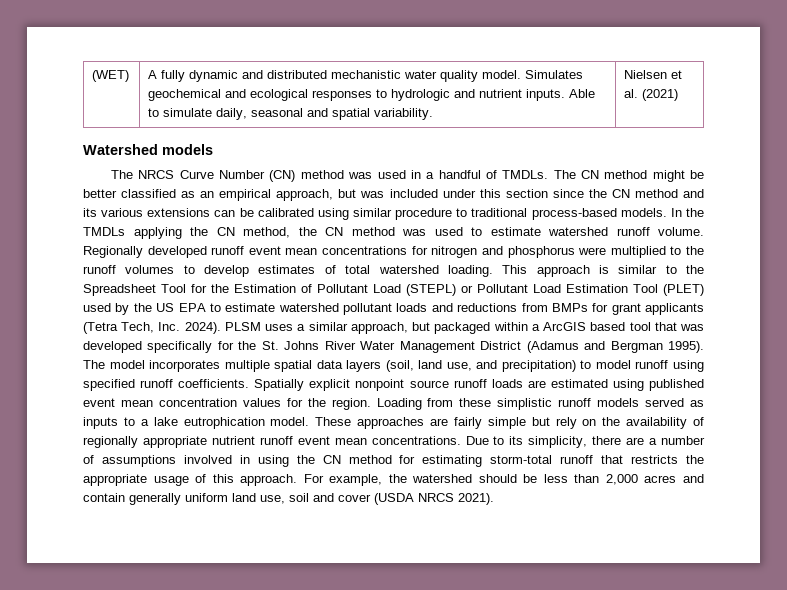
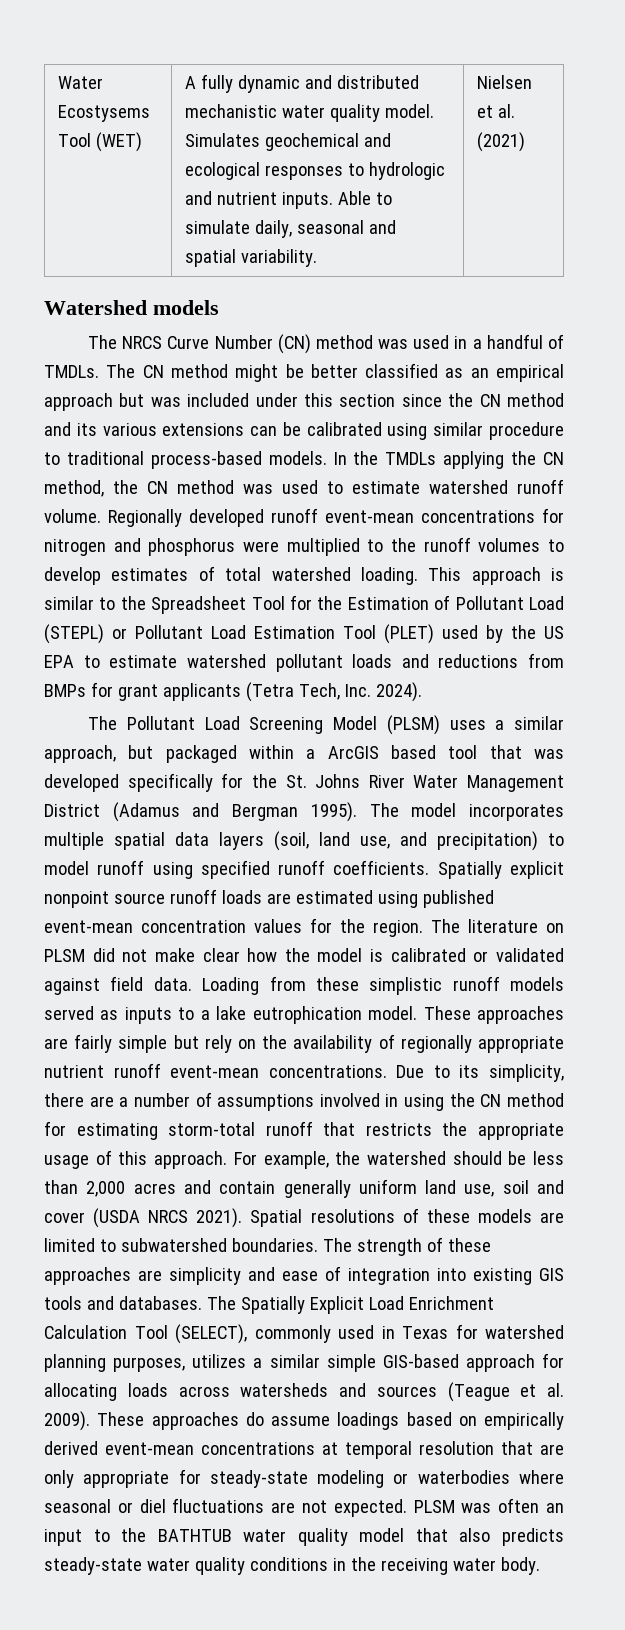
- (WET) | A fully dynamic and distributed mechanistic water quality model. Simulates geochemical and ecological responses to hydrologic and nutrient inputs. Able to simulate daily, seasonal and spatial variability. | Nielsen et al. (2021)
+ Water Ecostysems Tool (WET) | A fully dynamic and distributed mechanistic water quality model. Simulates geochemical and ecological responses to hydrologic and nutrient inputs. Able to simulate daily, seasonal and spatial variability. | Nielsen et al. (2021)
- The CN method might be better classified as an empirical approach, but was included under this section since the CN method and its various extensions can be calibrated using similar procedure to traditional process-based models.
+ The CN method might be better classified as an empirical approach but was included under this section since the CN method and its various extensions can be calibrated using similar procedure to traditional process-based models.
- Regionally developed runoff event mean concentrations for nitrogen and phosphorus were multiplied to the runoff volumes to develop estimates of total watershed loading.
+ Regionally developed runoff event-mean concentrations for nitrogen and phosphorus were multiplied to the runoff volumes to develop estimates of total watershed loading.
- This approach is similar to the Spreadsheet Tool for the Estimation of Pollutant Load (STEPL) or Pollutant Load Estimation Tool (PLET) used by the US EPA to estimate watershed pollutant loads and reductions from BMPs for grant applicants (Tetra Tech, Inc. 2024). PLSM uses a similar approach, but packaged within a ArcGIS based tool that was developed specifically for the St. Johns River Water Management District (Adamus and Bergman 1995).
+ This approach is similar to the Spreadsheet Tool for the Estimation of Pollutant Load (STEPL) or Pollutant Load Estimation Tool (PLET) used by the US EPA to estimate watershed pollutant loads and reductions from BMPs for grant applicants (Tetra Tech, Inc. 2024).
+ The Pollutant Load Screening Model (PLSM) uses a similar approach, but packaged within a ArcGIS based tool that was developed specifically for the St. Johns River Water Management District (Adamus and Bergman 1995).
- Spatially explicit nonpoint source runoff loads are estimated using published event mean concentration values for the region.
+ Spatially explicit nonpoint source runoff loads are estimated using published event-mean concentration values for the region.
+ The literature on PLSM did not make clear how the model is calibrated or validated against field data.
- These approaches are fairly simple but rely on the availability of regionally appropriate nutrient runoff event mean concentrations.
+ These approaches are fairly simple but rely on the availability of regionally appropriate nutrient runoff event-mean concentrations.
+ Spatial resolutions of these models are limited to subwatershed boundaries. The strength of these approaches are simplicity and ease of integration into existing GIS tools and databases. The Spatially Explicit Load Enrichment Calculation Tool (SELECT), commonly used in Texas for watershed planning purposes, utilizes a similar simple GIS-based approach for allocating loads across watersheds and sources (Teague et al. 2009). These approaches do assume loadings based on empirically derived event-mean concentrations at temporal resolution that are only appropriate for steady-state modeling or waterbodies where seasonal or diel fluctuations are not expected. PLSM was often an input to the BATHTUB water quality model that also predicts steady-state water quality conditions in the receiving water body.

